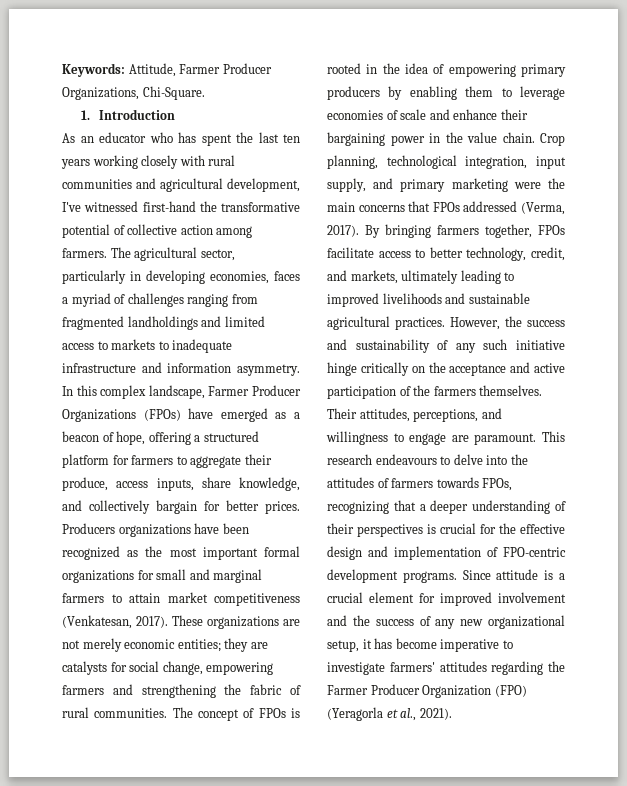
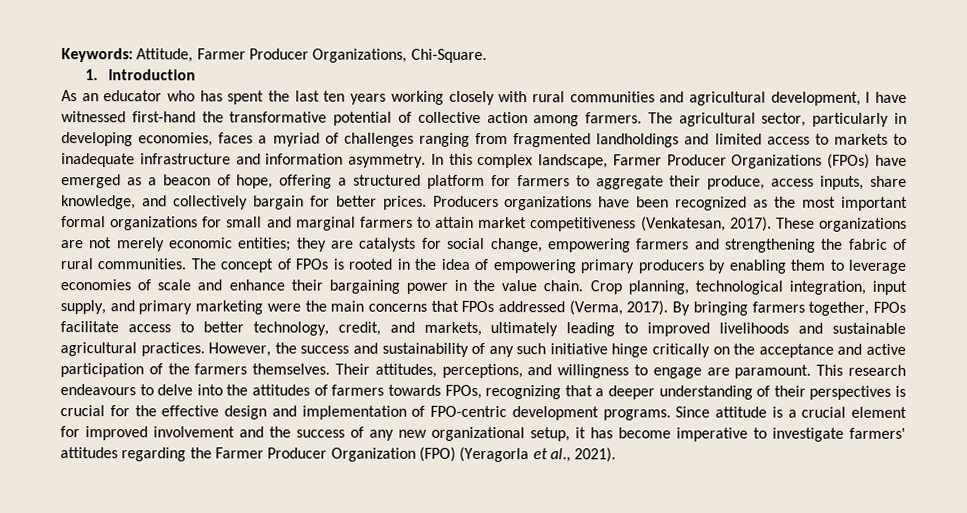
- As an educator who has spent the last ten years working closely with rural communities and agricultural development, I've witnessed first-hand the transformative potential of collective action among farmers.
+ As an educator who has spent the last ten years working closely with rural communities and agricultural development, I have witnessed first-hand the transformative potential of collective action among farmers.

